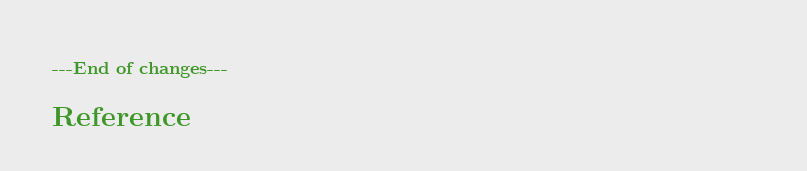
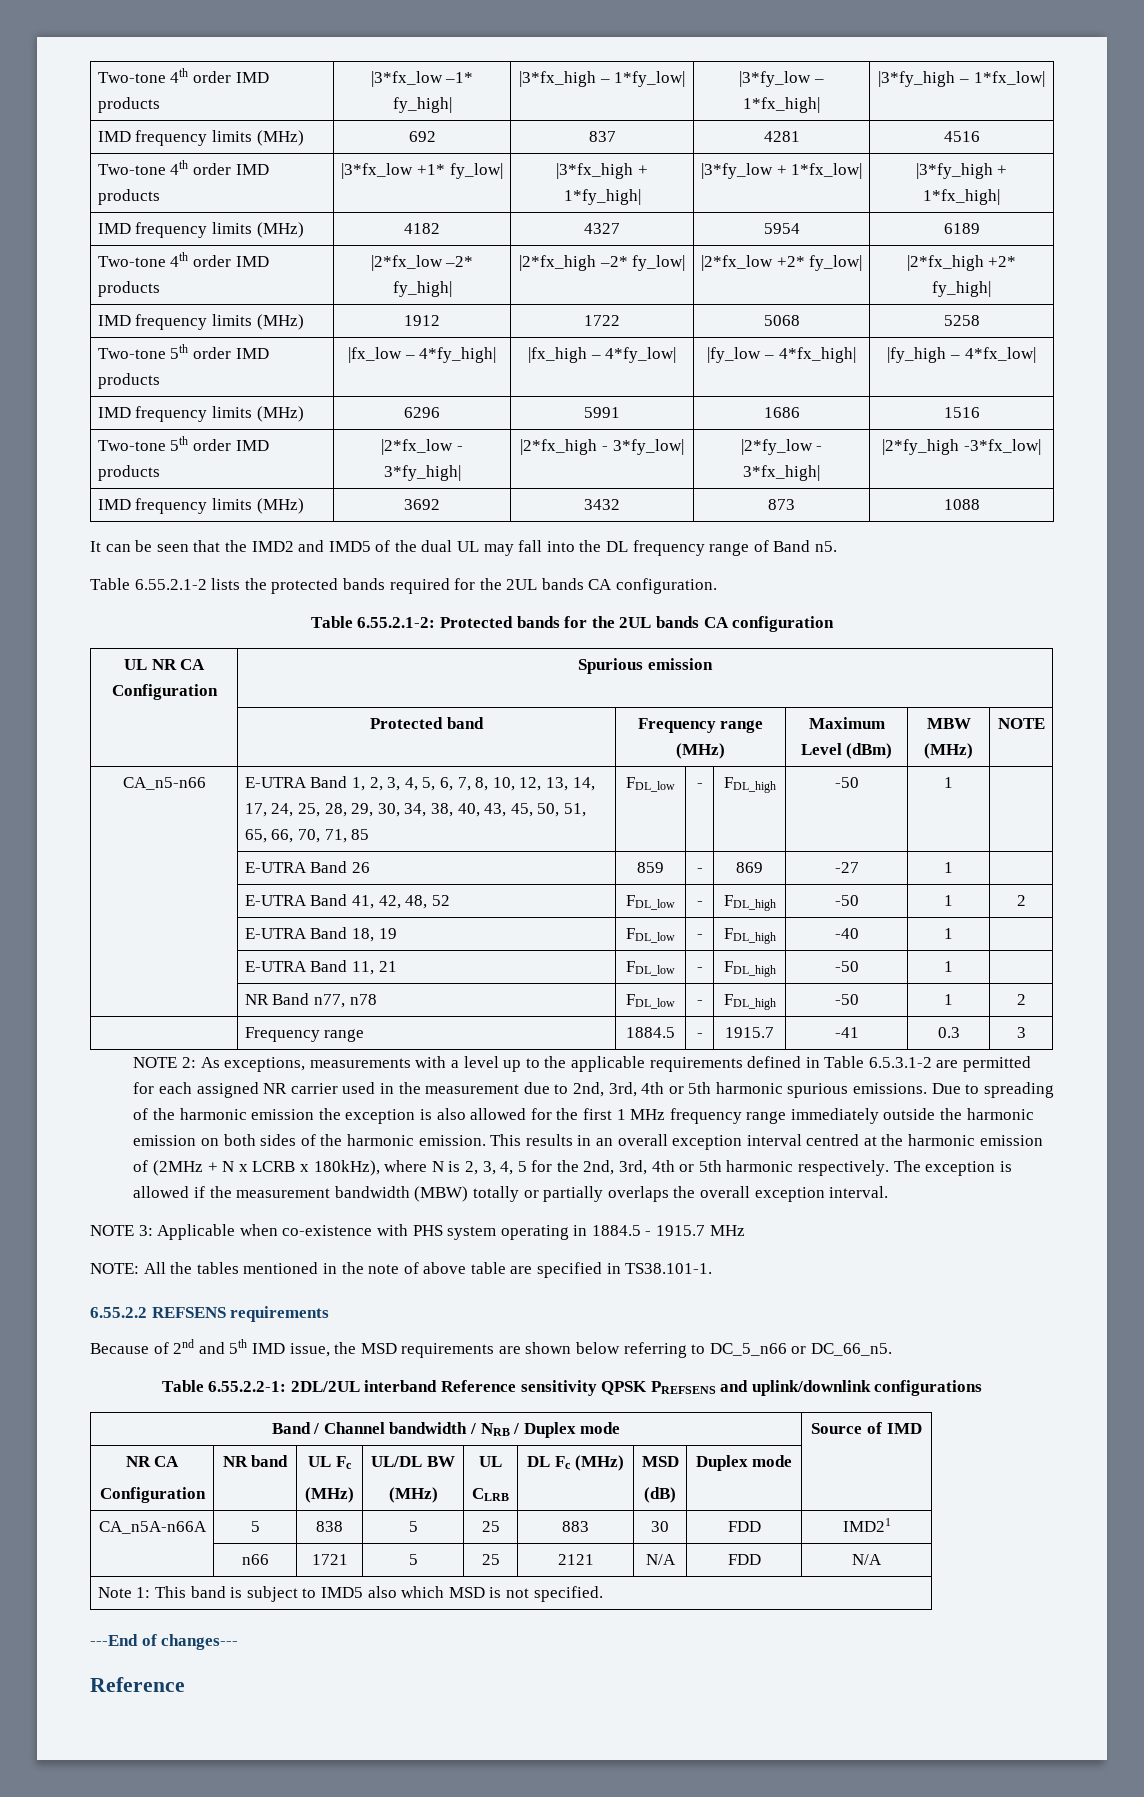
+ Two-tone 4th order IMD products | |3*fx_low –1* fy_high| | |3*fx_high – 1*fy_low| | |3*fy_low – 1*fx_high| | |3*fy_high – 1*fx_low|
+ IMD frequency limits (MHz) | 692 | 837 | 4281 | 4516
+ Two-tone 4th order IMD products | |3*fx_low +1* fy_low| | |3*fx_high + 1*fy_high| | |3*fy_low + 1*fx_low| | |3*fy_high + 1*fx_high|
+ IMD frequency limits (MHz) | 4182 | 4327 | 5954 | 6189
+ Two-tone 4th order IMD products | |2*fx_low –2* fy_high| | |2*fx_high –2* fy_low| | |2*fx_low +2* fy_low| | |2*fx_high +2* fy_high|
+ IMD frequency limits (MHz) | 1912 | 1722 | 5068 | 5258
+ Two-tone 5th order IMD products | |fx_low – 4*fy_high| | |fx_high – 4*fy_low| | |fy_low – 4*fx_high| | |fy_high – 4*fx_low|
+ IMD frequency limits (MHz) | 6296 | 5991 | 1686 | 1516
+ Two-tone 5th order IMD products | |2*fx_low - 3*fy_high| | |2*fx_high - 3*fy_low| | |2*fy_low - 3*fx_high| | |2*fy_high -3*fx_low|
+ IMD frequency limits (MHz) | 3692 | 3432 | 873 | 1088
+ It can be seen that the IMD2 and IMD5 of the dual UL may fall into the DL frequency range of Band n5.
+ Table 6.55.2.1-2 lists the protected bands required for the 2UL bands CA configuration.
+ Table 6.55.2.1-2: Protected bands for the 2UL bands CA configuration
+ UL NR CA Configuration | Spurious emission
+ | Protected band | Frequency range (MHz) | Maximum Level (dBm) | MBW (MHz) | NOTE
+ CA_n5-n66 | E-UTRA Band 1, 2, 3, 4, 5, 6, 7, 8, 10, 12, 13, 14, 17, 24, 25, 28, 29, 30, 34, 38, 40, 43, 45, 50, 51, 65, 66, 70, 71, 85 | FDL_low | - | FDL_high | -50 | 1 |
+ | E-UTRA Band 26 | 859 | - | 869 | -27 | 1 |
+ | E-UTRA Band 41, 42, 48, 52 | FDL_low | - | FDL_high | -50 | 1 | 2
+ | E-UTRA Band 18, 19 | FDL_low | - | FDL_high | -40 | 1 |
+ | E-UTRA Band 11, 21 | FDL_low | - | FDL_high | -50 | 1 |
+ | NR Band n77, n78 | FDL_low | - | FDL_high | -50 | 1 | 2
+ | Frequency range | 1884.5 | - | 1915.7 | -41 | 0.3 | 3
+ NOTE 2: As exceptions, measurements with a level up to the applicable requirements defined in Table 6.5.3.1-2 are permitted for each assigned NR carrier used in the measurement due to 2nd, 3rd, 4th or 5th harmonic spurious emissions. Due to spreading of the harmonic emission the exception is also allowed for the first 1 MHz frequency range immediately outside the harmonic emission on both sides of the harmonic emission. This results in an overall exception interval centred at the harmonic emission of (2MHz + N x LCRB x 180kHz), where N is 2, 3, 4, 5 for the 2nd, 3rd, 4th or 5th harmonic respectively. The exception is allowed if the measurement bandwidth (MBW) totally or partially overlaps the overall exception interval.
+ NOTE 3: Applicable when co-existence with PHS system operating in 1884.5 - 1915.7 MHz
+ NOTE: All the tables mentioned in the note of above table are specified in TS38.101-1.
+ 6.55.2.2 REFSENS requirements
+ Because of 2nd and 5th IMD issue, the MSD requirements are shown below referring to DC_5_n66 or DC_66_n5.
+ Table 6.55.2.2-1: 2DL/2UL interband Reference sensitivity QPSK PREFSENS and uplink/downlink configurations
+ Band / Channel bandwidth / NRB / Duplex mode | Source of IMD
+ NR CA
+ Configuration | NR band | UL Fc
+ (MHz) | UL/DL BW
+ (MHz) | UL
+ CLRB | DL Fc (MHz) | MSD
+ (dB) | Duplex mode |
+ CA_n5A-n66A | 5 | 838 | 5 | 25 | 883 | 30 | FDD | IMD21
+ | n66 | 1721 | 5 | 25 | 2121 | N/A | FDD | N/A
+ Note 1: This band is subject to IMD5 also which MSD is not specified.

